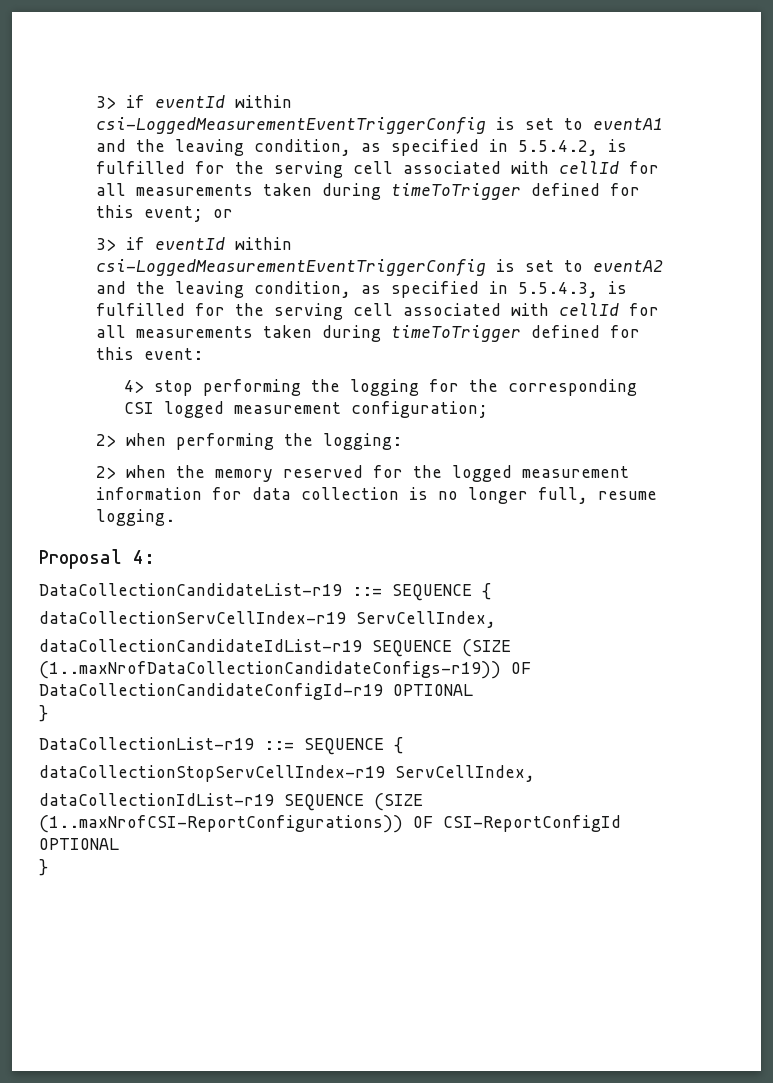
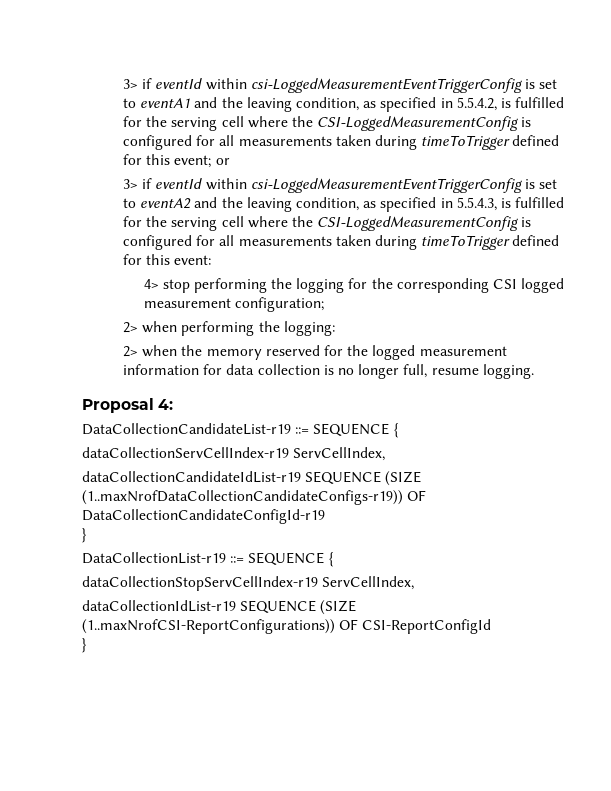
- 3> if eventId within csi-LoggedMeasurementEventTriggerConfig is set to eventA1 and the leaving condition, as specified in 5.5.4.2, is fulfilled for the serving cell associated with cellId for all measurements taken during timeToTrigger defined for this event; or
+ 3> if eventId within csi-LoggedMeasurementEventTriggerConfig is set to eventA1 and the leaving condition, as specified in 5.5.4.2, is fulfilled for the serving cell where the CSI-LoggedMeasurementConfig is configured for all measurements taken during timeToTrigger defined for this event; or
- 3> if eventId within csi-LoggedMeasurementEventTriggerConfig is set to eventA2 and the leaving condition, as specified in 5.5.4.3, is fulfilled for the serving cell associated with cellId for all measurements taken during timeToTrigger defined for this event:
+ 3> if eventId within csi-LoggedMeasurementEventTriggerConfig is set to eventA2 and the leaving condition, as specified in 5.5.4.3, is fulfilled for the serving cell where the CSI-LoggedMeasurementConfig is configured for all measurements taken during timeToTrigger defined for this event:
- dataCollectionCandidateIdList-r19 SEQUENCE (SIZE (1..maxNrofDataCollectionCandidateConfigs-r19)) OF DataCollectionCandidateConfigId-r19 OPTIONAL
+ dataCollectionCandidateIdList-r19 SEQUENCE (SIZE (1..maxNrofDataCollectionCandidateConfigs-r19)) OF DataCollectionCandidateConfigId-r19
- dataCollectionIdList-r19 SEQUENCE (SIZE (1..maxNrofCSI-ReportConfigurations)) OF CSI-ReportConfigId OPTIONAL
+ dataCollectionIdList-r19 SEQUENCE (SIZE (1..maxNrofCSI-ReportConfigurations)) OF CSI-ReportConfigId

